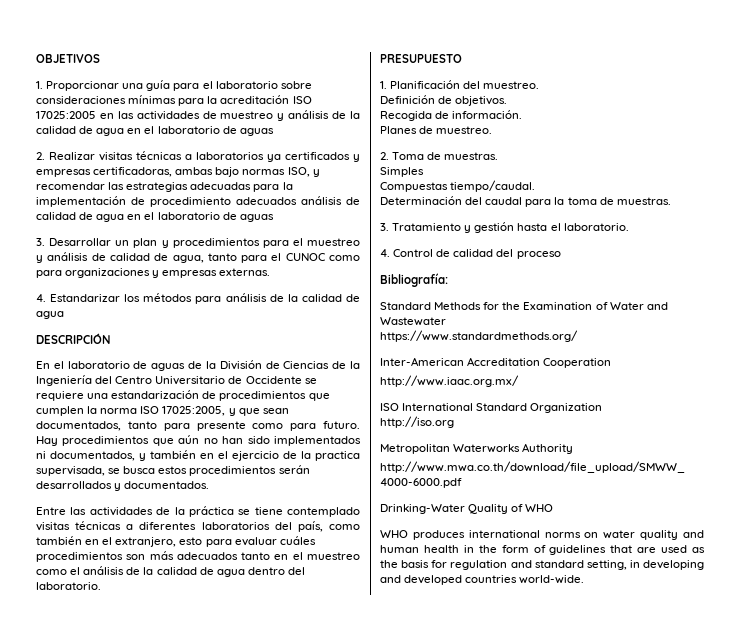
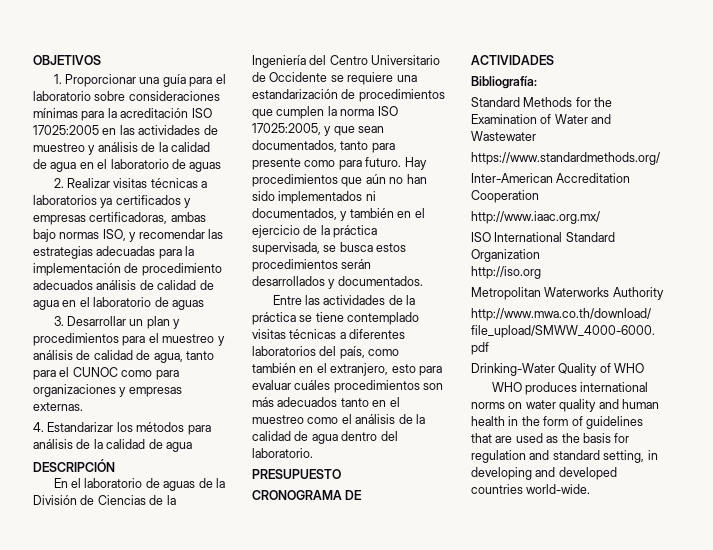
- Hay procedimientos que aún no han sido implementados ni documentados, y también en el ejercicio de la practica supervisada, se busca estos procedimientos serán desarrollados y documentados.
+ Hay procedimientos que aún no han sido implementados ni documentados, y también en el ejercicio de la práctica supervisada, se busca estos procedimientos serán desarrollados y documentados.
- 1. Planificación del muestreo.
- Definición de objetivos.
- Recogida de información.
- Planes de muestreo.
- 2. Toma de muestras.
- Simples
- Compuestas tiempo/caudal.
- Determinación del caudal para la toma de muestras.
- 3. Tratamiento y gestión hasta el laboratorio.
- 4. Control de calidad del proceso
+ CRONOGRAMA DE ACTIVIDADES

